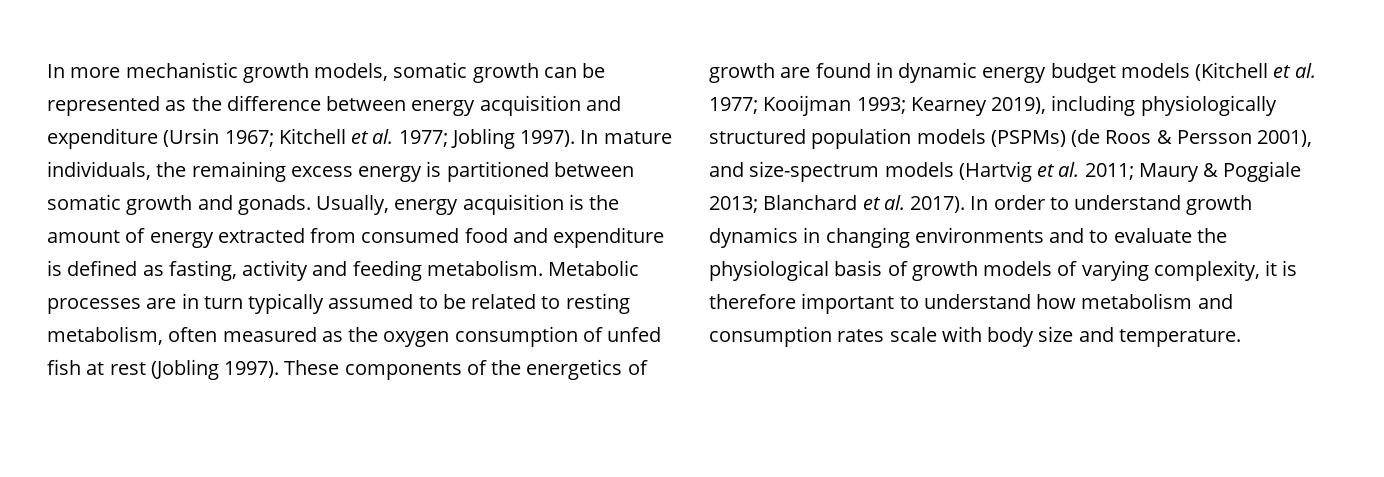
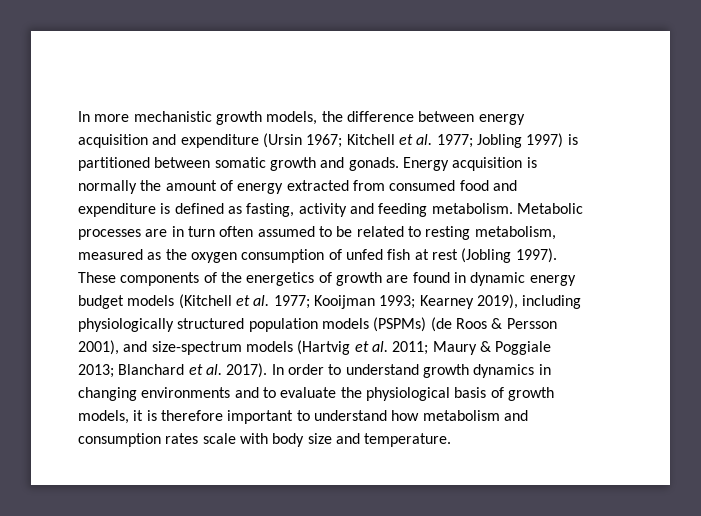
- In more mechanistic growth models, somatic growth can be represented as the difference between energy acquisition and expenditure (Ursin 1967; Kitchell et al. 1977; Jobling 1997). In mature individuals, the remaining excess energy is partitioned between somatic growth and gonads.
+ In more mechanistic growth models, the difference between energy acquisition and expenditure (Ursin 1967; Kitchell et al. 1977; Jobling 1997) is partitioned between somatic growth and gonads.
- Usually, energy acquisition is the amount of energy extracted from consumed food and expenditure is defined as fasting, activity and feeding metabolism.
+ Energy acquisition is normally the amount of energy extracted from consumed food and expenditure is defined as fasting, activity and feeding metabolism.
- Metabolic processes are in turn typically assumed to be related to resting metabolism, often measured as the oxygen consumption of unfed fish at rest (Jobling 1997).
+ Metabolic processes are in turn often assumed to be related to resting metabolism, measured as the oxygen consumption of unfed fish at rest (Jobling 1997).
- In order to understand growth dynamics in changing environments and to evaluate the physiological basis of growth models of varying complexity, it is therefore important to understand how metabolism and consumption rates scale with body size and temperature.
+ In order to understand growth dynamics in changing environments and to evaluate the physiological basis of growth models, it is therefore important to understand how metabolism and consumption rates scale with body size and temperature.

